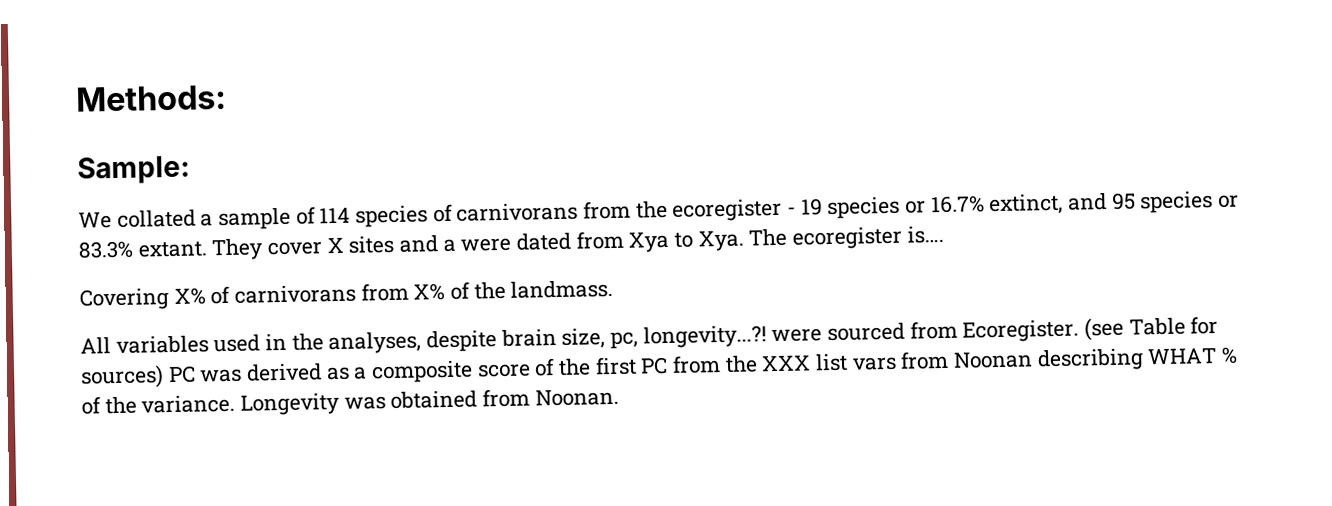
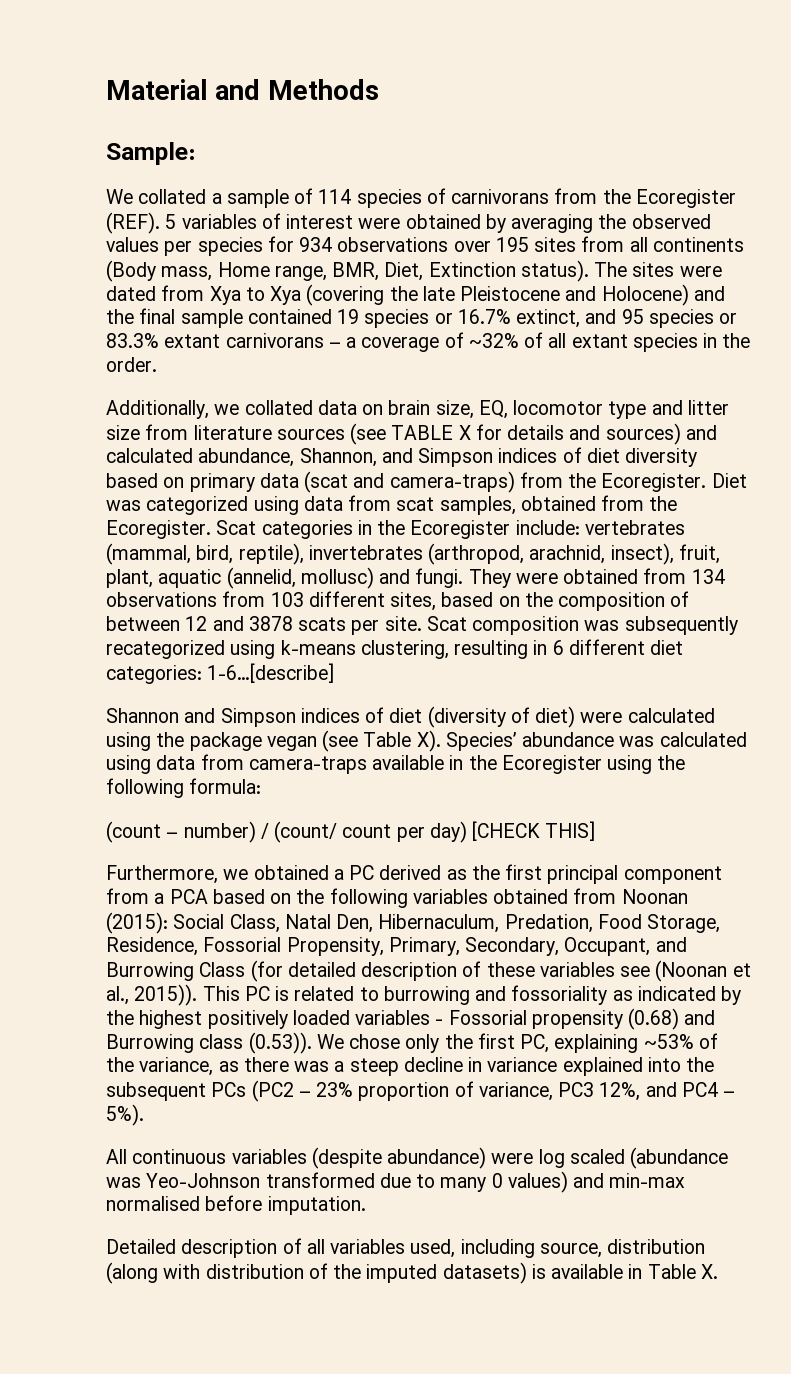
- Methods:
+ Material and Methods
- We collated a sample of 114 species of carnivorans from the ecoregister - 19 species or 16.7% extinct, and 95 species or 83.3% extant. They cover X sites and a were dated from Xya to Xya. The ecoregister is….
- Covering X% of carnivorans from X% of the landmass.
- All variables used in the analyses, despite brain size, pc, longevity...?! were sourced from Ecoregister. (see Table for sources) PC was derived as a composite score of the first PC from the XXX list vars from Noonan describing WHAT % of the variance. Longevity was obtained from Noonan.
+ We collated a sample of 114 species of carnivorans from the Ecoregister (REF). 5 variables of interest were obtained by averaging the observed values per species for 934 observations over 195 sites from all continents (Body mass, Home range, BMR, Diet, Extinction status). The sites were dated from Xya to Xya (covering the late Pleistocene and Holocene) and the final sample contained 19 species or 16.7% extinct, and 95 species or 83.3% extant carnivorans – a coverage of ~32% of all extant species in the order.
+ Additionally, we collated data on brain size, EQ, locomotor type and litter size from literature sources (see TABLE X for details and sources) and calculated abundance, Shannon, and Simpson indices of diet diversity based on primary data (scat and camera-traps) from the Ecoregister. Diet was categorized using data from scat samples, obtained from the Ecoregister. Scat categories in the Ecoregister include: vertebrates (mammal, bird, reptile), invertebrates (arthropod, arachnid, insect), fruit, plant, aquatic (annelid, mollusc) and fungi. They were obtained from 134 observations from 103 different sites, based on the composition of between 12 and 3878 scats per site. Scat composition was subsequently recategorized using k-means clustering, resulting in 6 different diet categories: 1-6…[describe]
+ Shannon and Simpson indices of diet (diversity of diet) were calculated using the package vegan (see Table X). Species’ abundance was calculated using data from camera-traps available in the Ecoregister using the following formula:
+ (count – number) / (count/ count per day) [CHECK THIS]
+ Furthermore, we obtained a PC derived as the first principal component from a PCA based on the following variables obtained from Noonan (2015): Social Class, Natal Den, Hibernaculum, Predation, Food Storage, Residence, Fossorial Propensity, Primary, Secondary, Occupant, and Burrowing Class (for detailed description of these variables see (Noonan et al., 2015)). This PC is related to burrowing and fossoriality as indicated by the highest positively loaded variables - Fossorial propensity (0.68) and Burrowing class (0.53)). We chose only the first PC, explaining ~53% of the variance, as there was a steep decline in variance explained into the subsequent PCs (PC2 – 23% proportion of variance, PC3 12%, and PC4 – 5%).
+ All continuous variables (despite abundance) were log scaled (abundance was Yeo-Johnson transformed due to many 0 values) and min-max normalised before imputation.
+ Detailed description of all variables used, including source, distribution (along with distribution of the imputed datasets) is available in Table X.

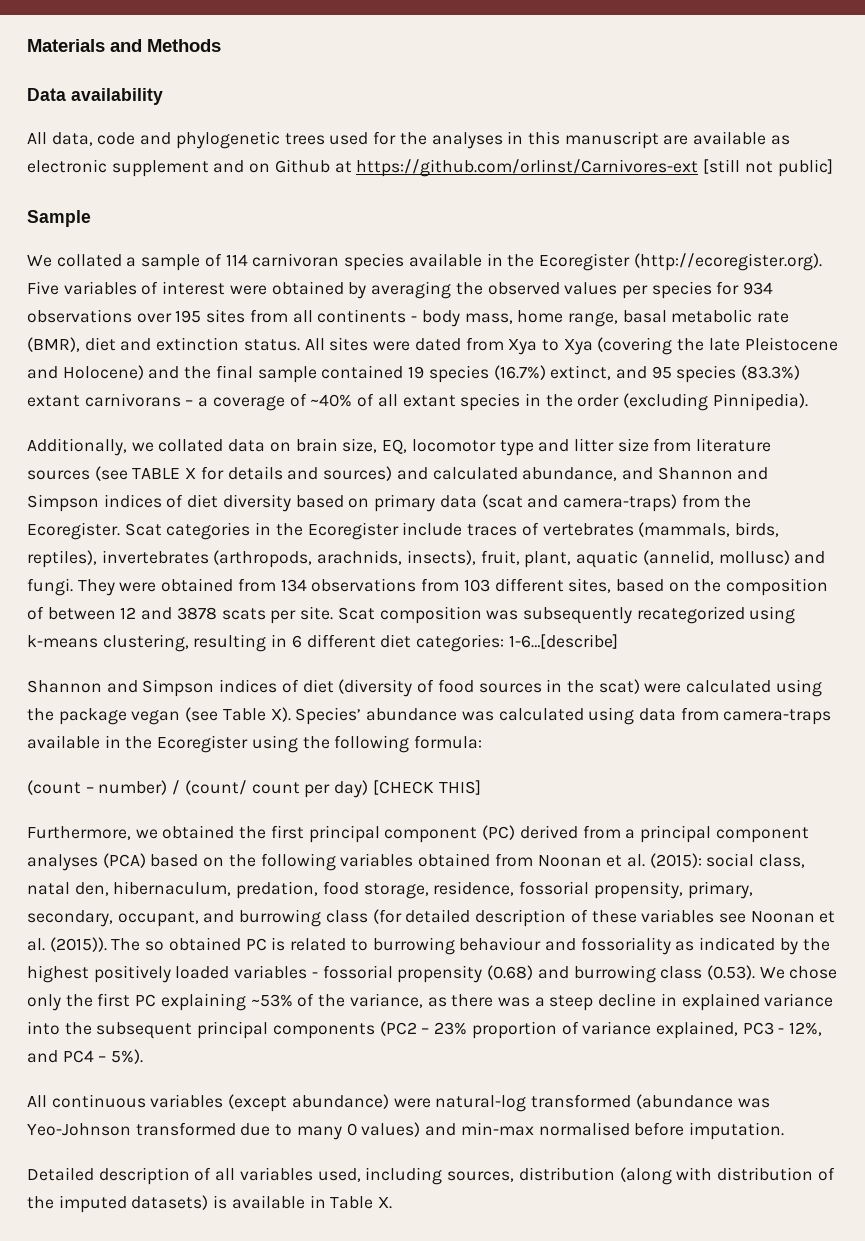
- Material and Methods
+ Materials and Methods
- Sample:
+ Data availability
+ All data, code and phylogenetic trees used for the analyses in this manuscript are available as electronic supplement and on Github at https://github.com/orlinst/Carnivores-ext [still not public]
+ Sample
- We collated a sample of 114 species of carnivorans from the Ecoregister (REF). 5 variables of interest were obtained by averaging the observed values per species for 934 observations over 195 sites from all continents (Body mass, Home range, BMR, Diet, Extinction status). The sites were dated from Xya to Xya (covering the late Pleistocene and Holocene) and the final sample contained 19 species or 16.7% extinct, and 95 species or 83.3% extant carnivorans – a coverage of ~32% of all extant species in the order.
+ We collated a sample of 114 carnivoran species available in the Ecoregister (http://ecoregister.org). Five variables of interest were obtained by averaging the observed values per species for 934 observations over 195 sites from all continents - body mass, home range, basal metabolic rate (BMR), diet and extinction status. All sites were dated from Xya to Xya (covering the late Pleistocene and Holocene) and the final sample contained 19 species (16.7%) extinct, and 95 species (83.3%) extant carnivorans – a coverage of ~40% of all extant species in the order (excluding Pinnipedia).
- Additionally, we collated data on brain size, EQ, locomotor type and litter size from literature sources (see TABLE X for details and sources) and calculated abundance, Shannon, and Simpson indices of diet diversity based on primary data (scat and camera-traps) from the Ecoregister.
+ Additionally, we collated data on brain size, EQ, locomotor type and litter size from literature sources (see TABLE X for details and sources) and calculated abundance, and Shannon and Simpson indices of diet diversity based on primary data (scat and camera-traps) from the Ecoregister.
- Diet was categorized using data from scat samples, obtained from the Ecoregister.
- Scat categories in the Ecoregister include: vertebrates (mammal, bird, reptile), invertebrates (arthropod, arachnid, insect), fruit, plant, aquatic (annelid, mollusc) and fungi.
+ Scat categories in the Ecoregister include traces of vertebrates (mammals, birds, reptiles), invertebrates (arthropods, arachnids, insects), fruit, plant, aquatic (annelid, mollusc) and fungi.
- Shannon and Simpson indices of diet (diversity of diet) were calculated using the package vegan (see Table X). Species’ abundance was calculated using data from camera-traps available in the Ecoregister using the following formula:
+ Shannon and Simpson indices of diet (diversity of food sources in the scat) were calculated using the package vegan (see Table X). Species’ abundance was calculated using data from camera-traps available in the Ecoregister using the following formula:
- Furthermore, we obtained a PC derived as the first principal component from a PCA based on the following variables obtained from Noonan (2015): Social Class, Natal Den, Hibernaculum, Predation, Food Storage, Residence, Fossorial Propensity, Primary, Secondary, Occupant, and Burrowing Class (for detailed description of these variables see (Noonan et al., 2015)). This PC is related to burrowing and fossoriality as indicated by the highest positively loaded variables - Fossorial propensity (0.68) and Burrowing class (0.53)). We chose only the first PC, explaining ~53% of the variance, as there was a steep decline in variance explained into the subsequent PCs (PC2 – 23% proportion of variance, PC3 12%, and PC4 – 5%).
+ Furthermore, we obtained the first principal component (PC) derived from a principal component analyses (PCA) based on the following variables obtained from Noonan et al. (2015): social class, natal den, hibernaculum, predation, food storage, residence, fossorial propensity, primary, secondary, occupant, and burrowing class (for detailed description of these variables see Noonan et al. (2015)). The so obtained PC is related to burrowing behaviour and fossoriality as indicated by the highest positively loaded variables - fossorial propensity (0.68) and burrowing class (0.53). We chose only the first PC explaining ~53% of the variance, as there was a steep decline in explained variance into the subsequent principal components (PC2 – 23% proportion of variance explained, PC3 - 12%, and PC4 – 5%).
- All continuous variables (despite abundance) were log scaled (abundance was Yeo-Johnson transformed due to many 0 values) and min-max normalised before imputation.
+ All continuous variables (except abundance) were natural-log transformed (abundance was Yeo-Johnson transformed due to many 0 values) and min-max normalised before imputation.
- Detailed description of all variables used, including source, distribution (along with distribution of the imputed datasets) is available in Table X.
+ Detailed description of all variables used, including sources, distribution (along with distribution of the imputed datasets) is available in Table X.

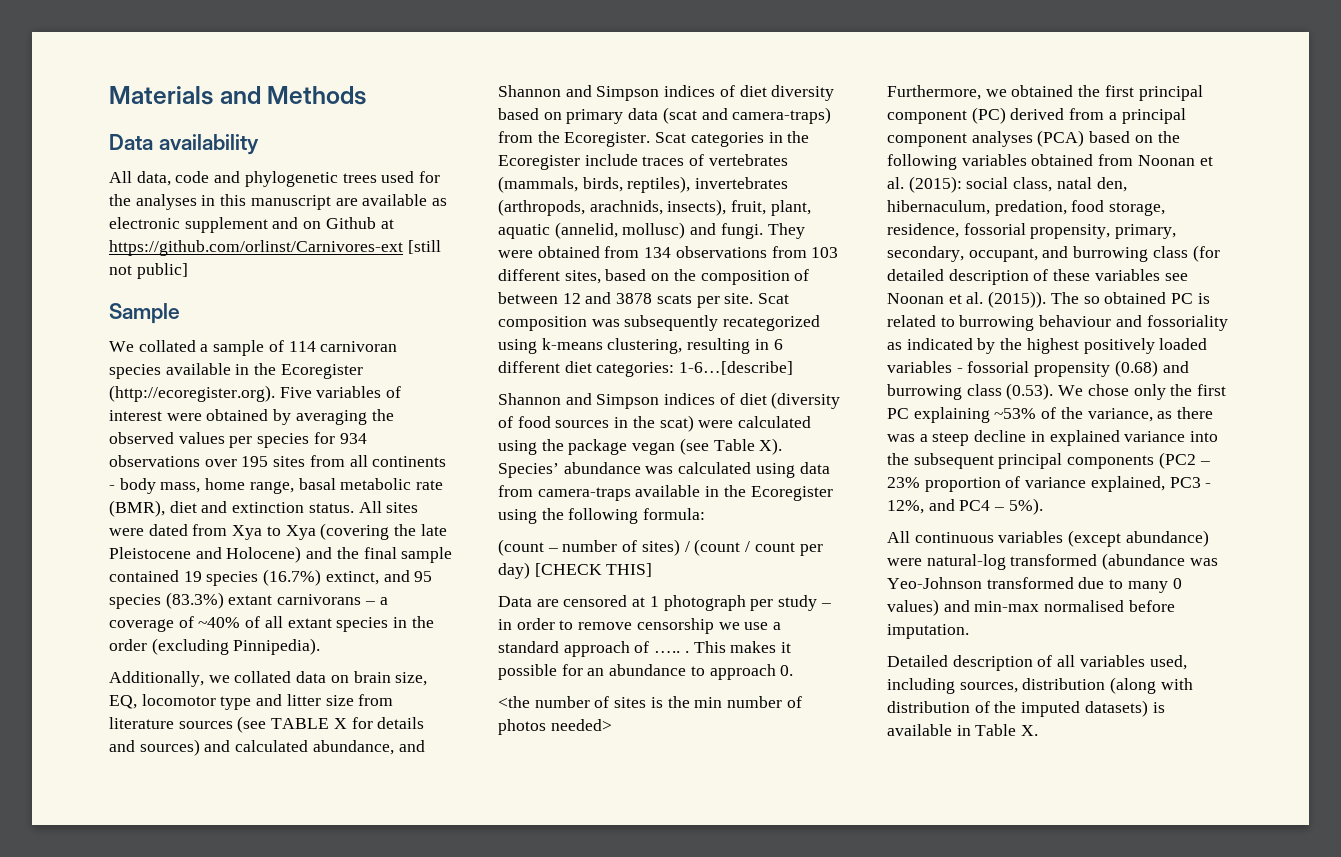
- (count – number) / (count/ count per day) [CHECK THIS]
+ (count – number of sites) / (count / count per day) [CHECK THIS]
+ Data are censored at 1 photograph per study – in order to remove censorship we use a standard approach of ….. . This makes it possible for an abundance to approach 0.
+ <the number of sites is the min number of photos needed>

